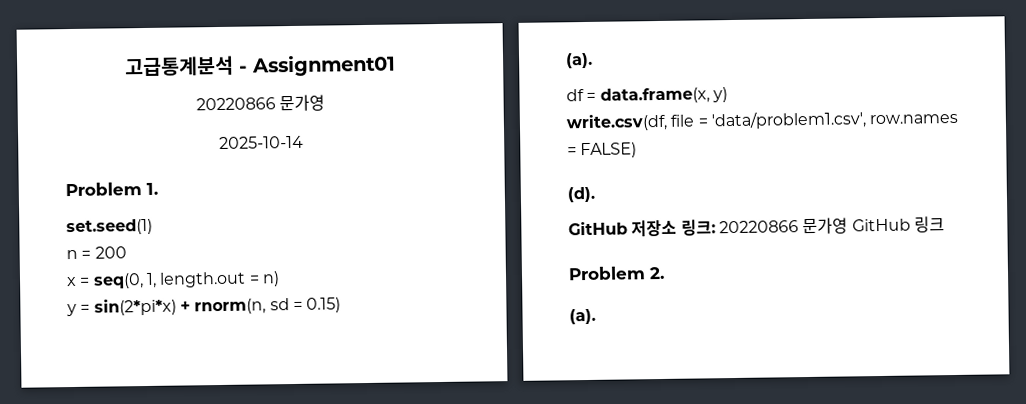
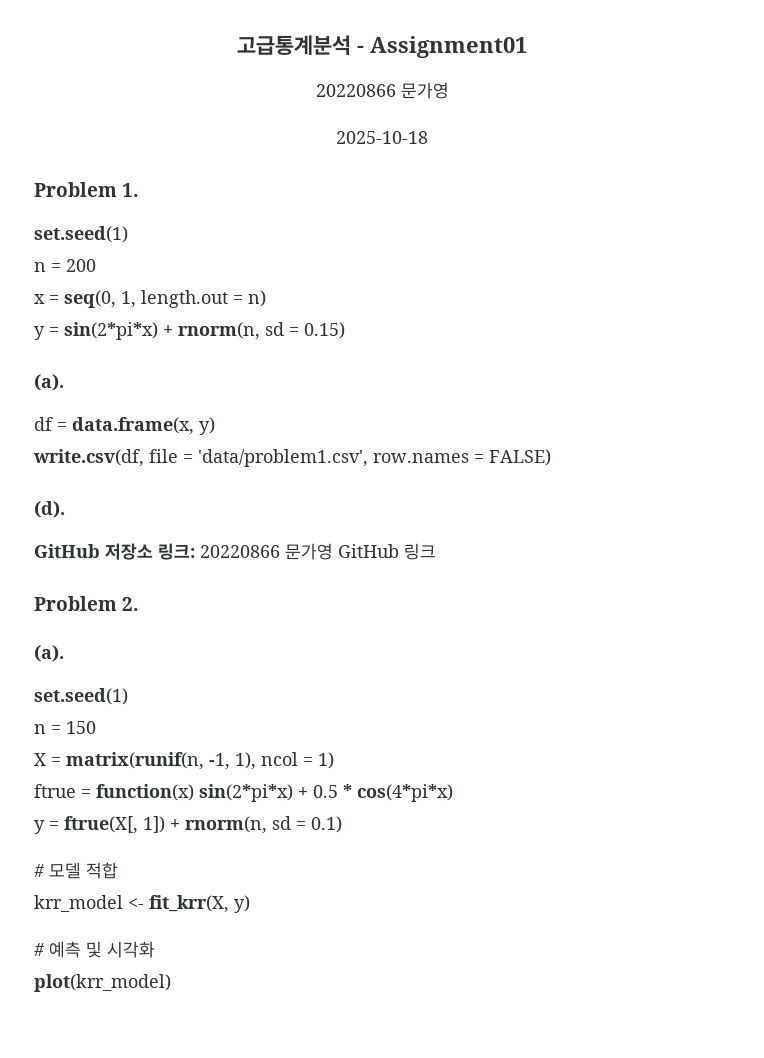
- 2025-10-14
+ 2025-10-18
  Problem 2.
  (a).
+ set.seed(1)
+ n = 150
+ X = matrix(runif(n, -1, 1), ncol = 1)
+ ftrue = function(x) sin(2*pi*x) + 0.5 * cos(4*pi*x)
+ y = ftrue(X[, 1]) + rnorm(n, sd = 0.1)
+ # 모델 적합
+ krr_model <- fit_krr(X, y)
+ # 예측 및 시각화
+ plot(krr_model)

